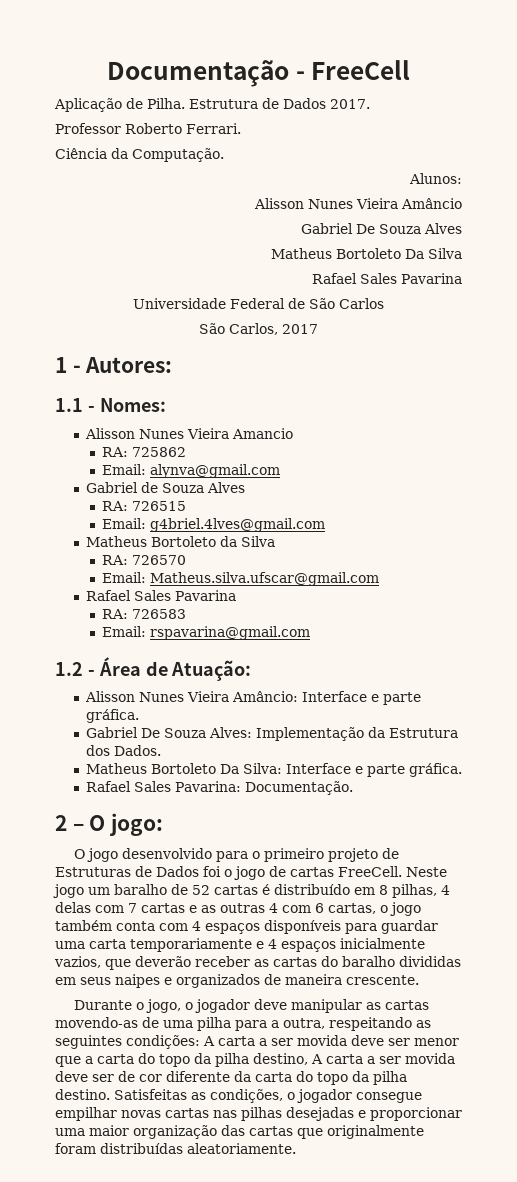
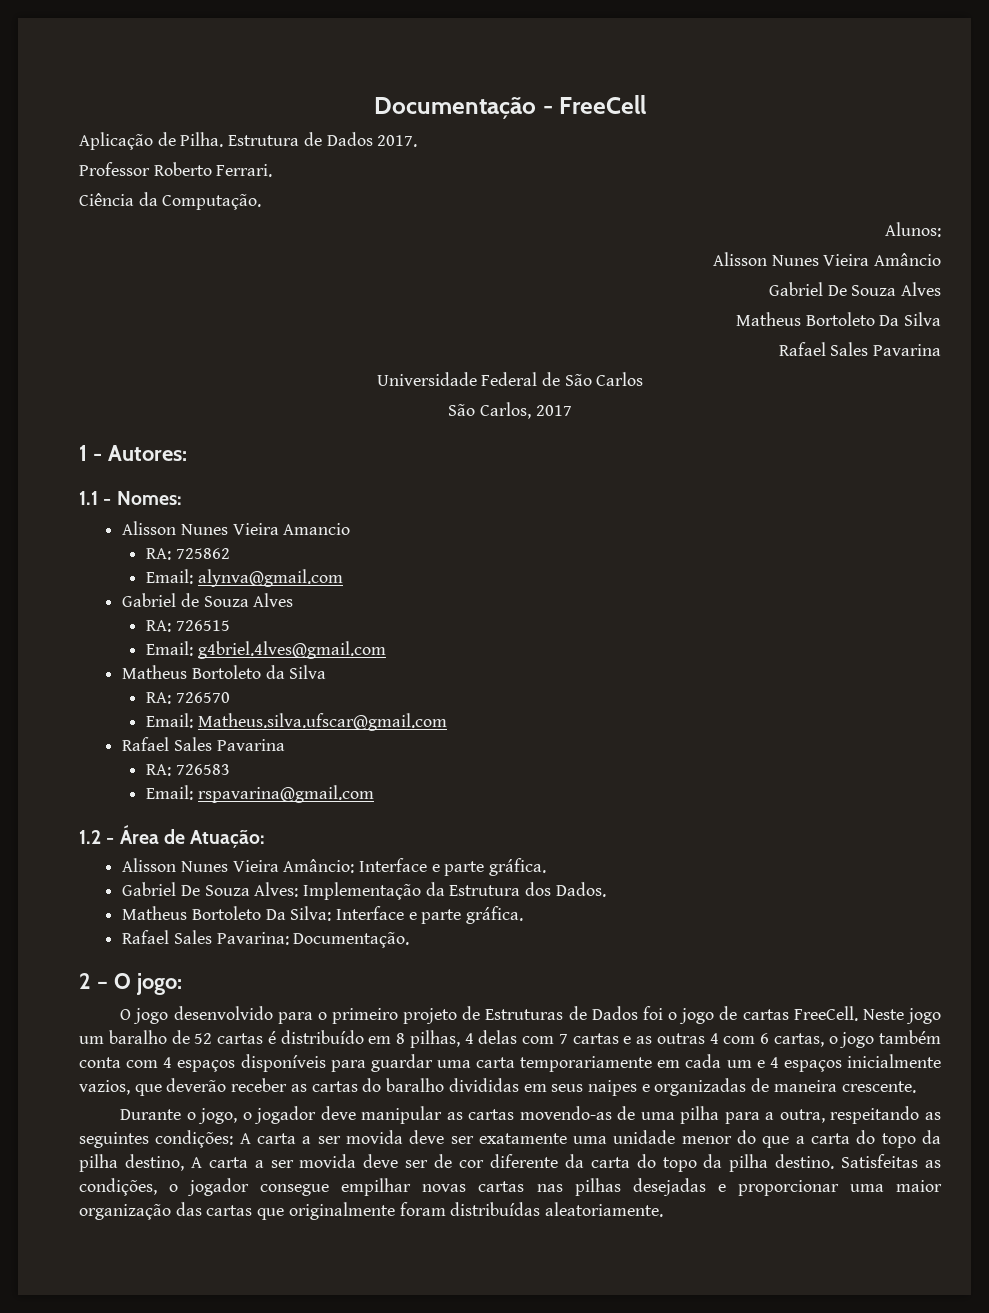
- Neste jogo um baralho de 52 cartas é distribuído em 8 pilhas, 4 delas com 7 cartas e as outras 4 com 6 cartas, o jogo também conta com 4 espaços disponíveis para guardar uma carta temporariamente e 4 espaços inicialmente vazios, que deverão receber as cartas do baralho divididas em seus naipes e organizados de maneira crescente.
+ Neste jogo um baralho de 52 cartas é distribuído em 8 pilhas, 4 delas com 7 cartas e as outras 4 com 6 cartas, o jogo também conta com 4 espaços disponíveis para guardar uma carta temporariamente em cada um e 4 espaços inicialmente vazios, que deverão receber as cartas do baralho divididas em seus naipes e organizadas de maneira crescente.
- Durante o jogo, o jogador deve manipular as cartas movendo-as de uma pilha para a outra, respeitando as seguintes condições: A carta a ser movida deve ser menor que a carta do topo da pilha destino, A carta a ser movida deve ser de cor diferente da carta do topo da pilha destino.
+ Durante o jogo, o jogador deve manipular as cartas movendo-as de uma pilha para a outra, respeitando as seguintes condições: A carta a ser movida deve ser exatamente uma unidade menor do que a carta do topo da pilha destino, A carta a ser movida deve ser de cor diferente da carta do topo da pilha destino.

